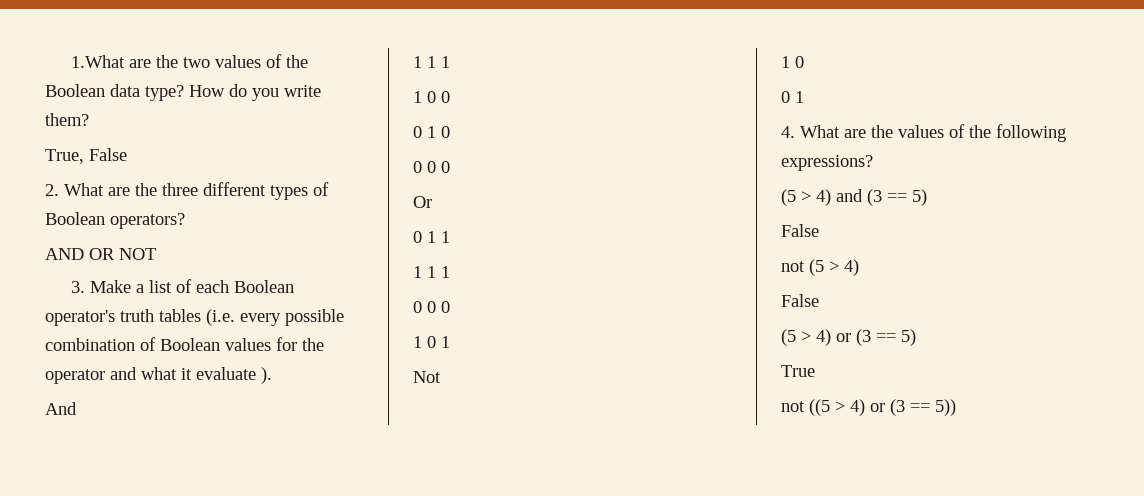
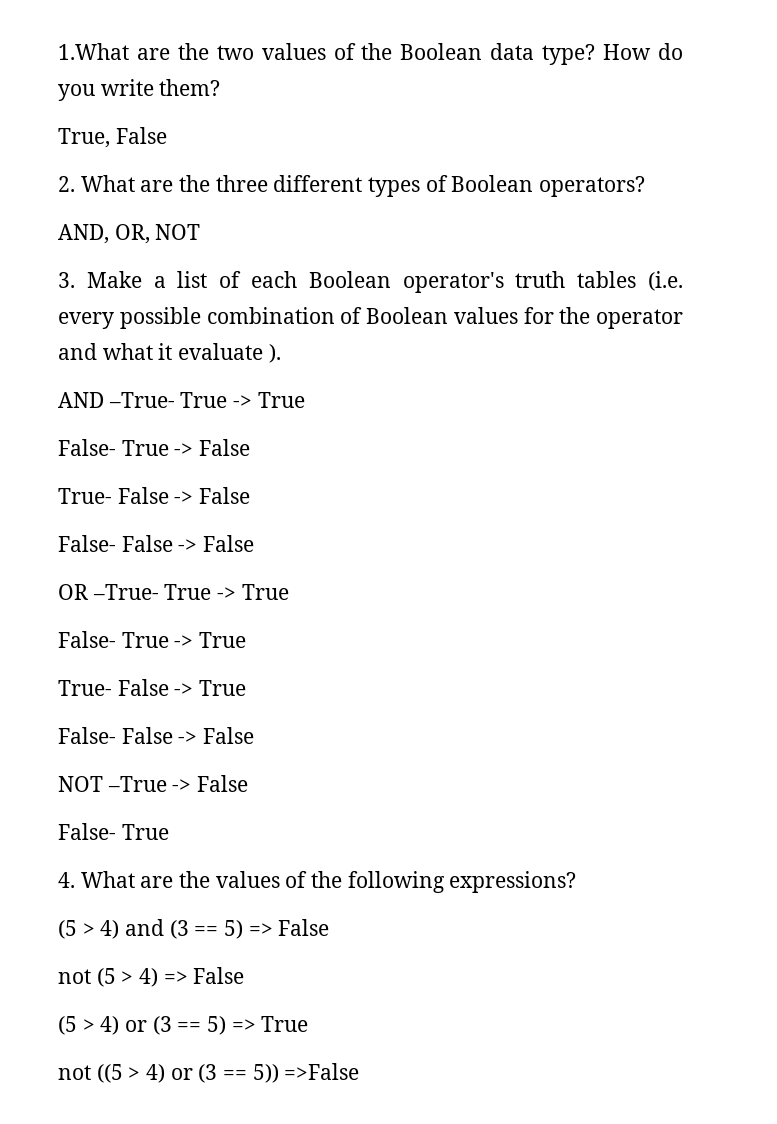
- AND OR NOT
+ AND, OR, NOT
- And
- 1 1 1
- 1 0 0
- 0 1 0
- 0 0 0
- Or
- 0 1 1
- 1 1 1
- 0 0 0
- 1 0 1
- Not
- 1 0
- 0 1
+ AND –True- True -> True
+ False- True -> False
+ True- False -> False
+ False- False -> False
+ OR –True- True -> True
+ False- True -> True
+ True- False -> True
+ False- False -> False
+ NOT –True -> False
+ False- True
- (5 > 4) and (3 == 5)
- False
+ (5 > 4) and (3 == 5) => False
- not (5 > 4)
- False
+ not (5 > 4) => False
- (5 > 4) or (3 == 5)
- True
+ (5 > 4) or (3 == 5) => True
- not ((5 > 4) or (3 == 5))
+ not ((5 > 4) or (3 == 5)) =>False

